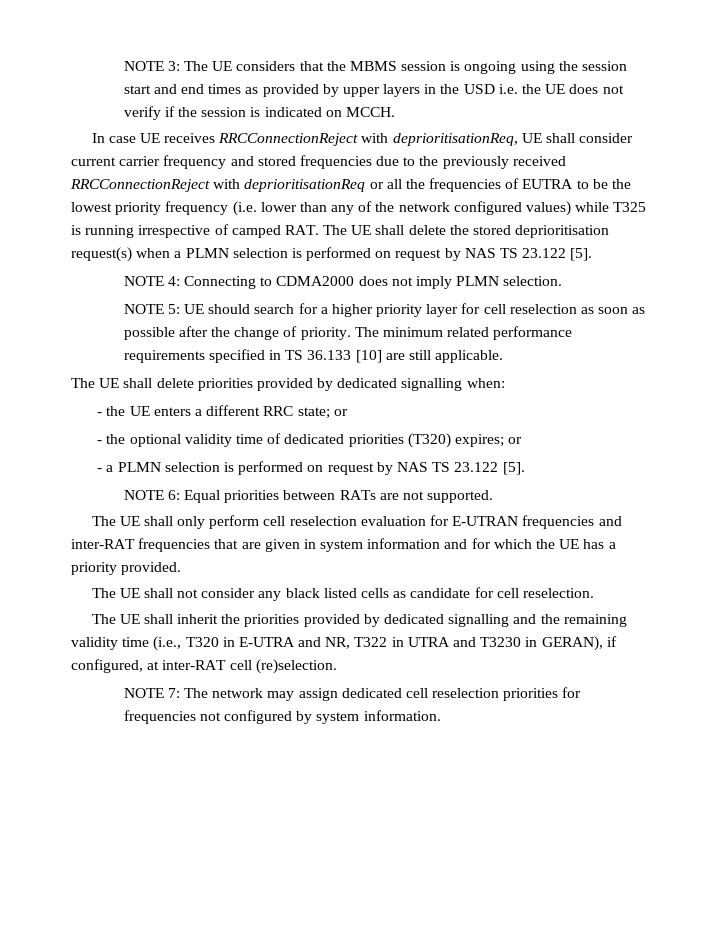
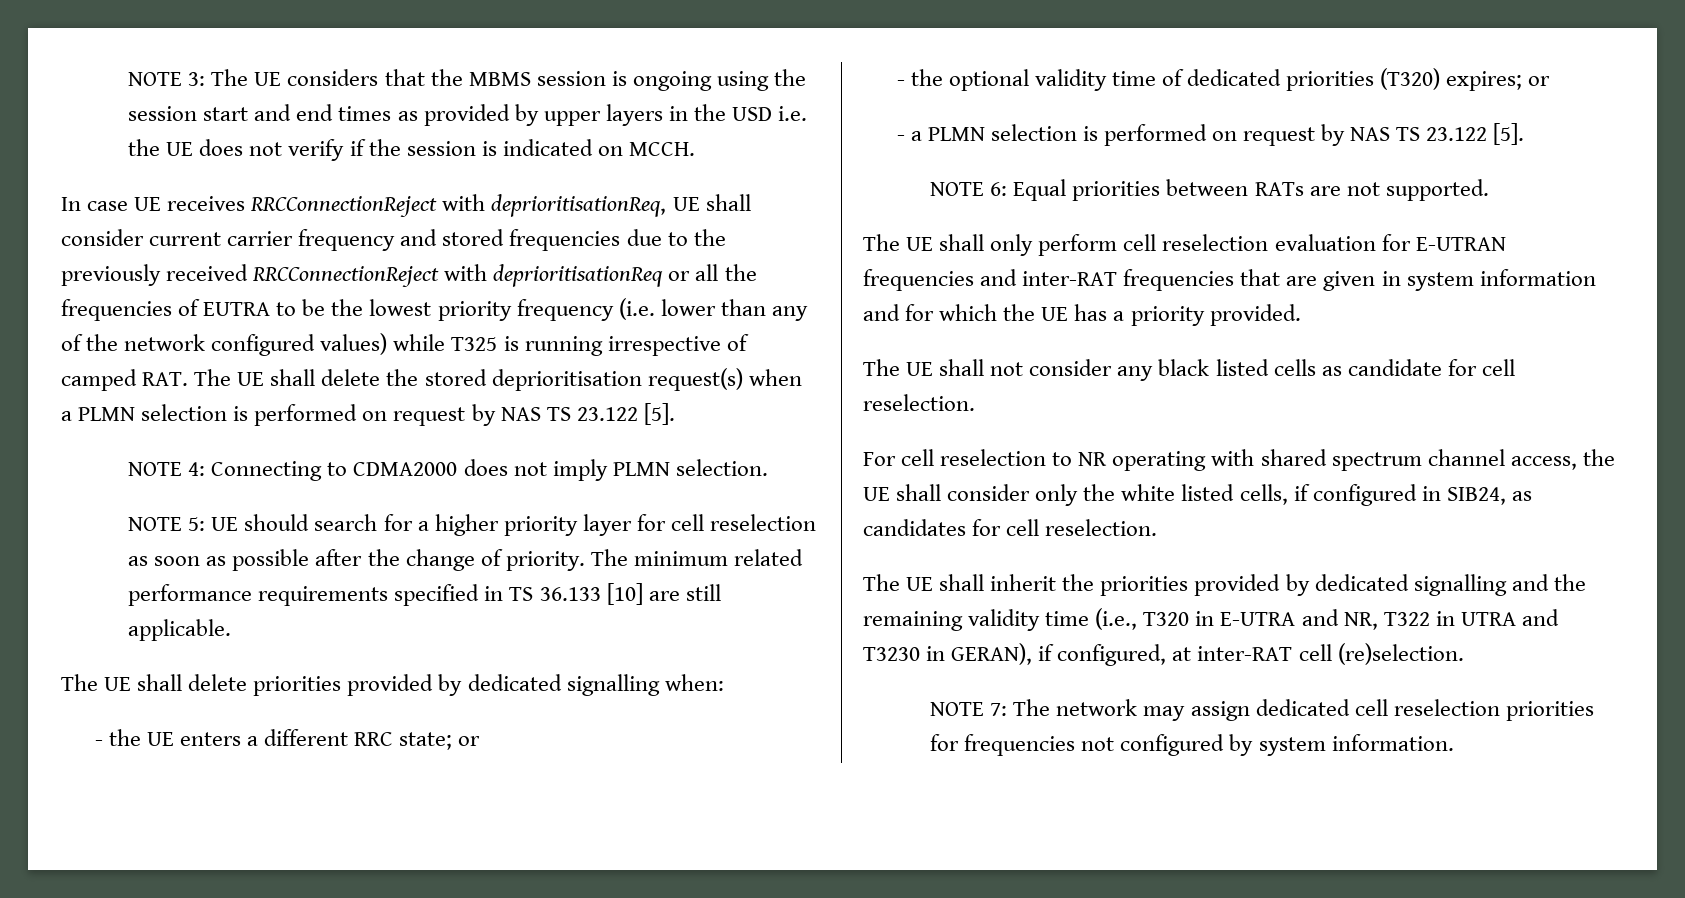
+ For cell reselection to NR operating with shared spectrum channel access, the UE shall consider only the white listed cells, if configured in SIB24, as candidates for cell reselection.

